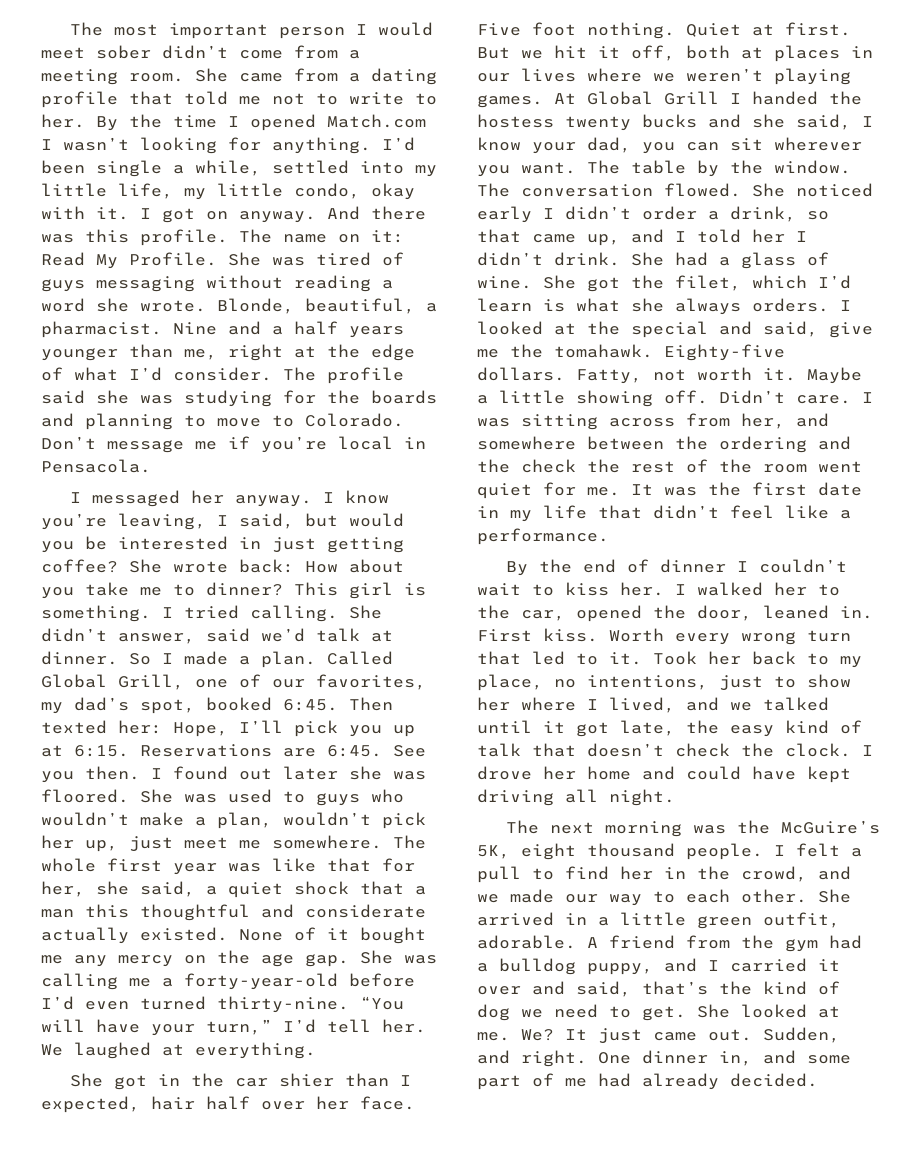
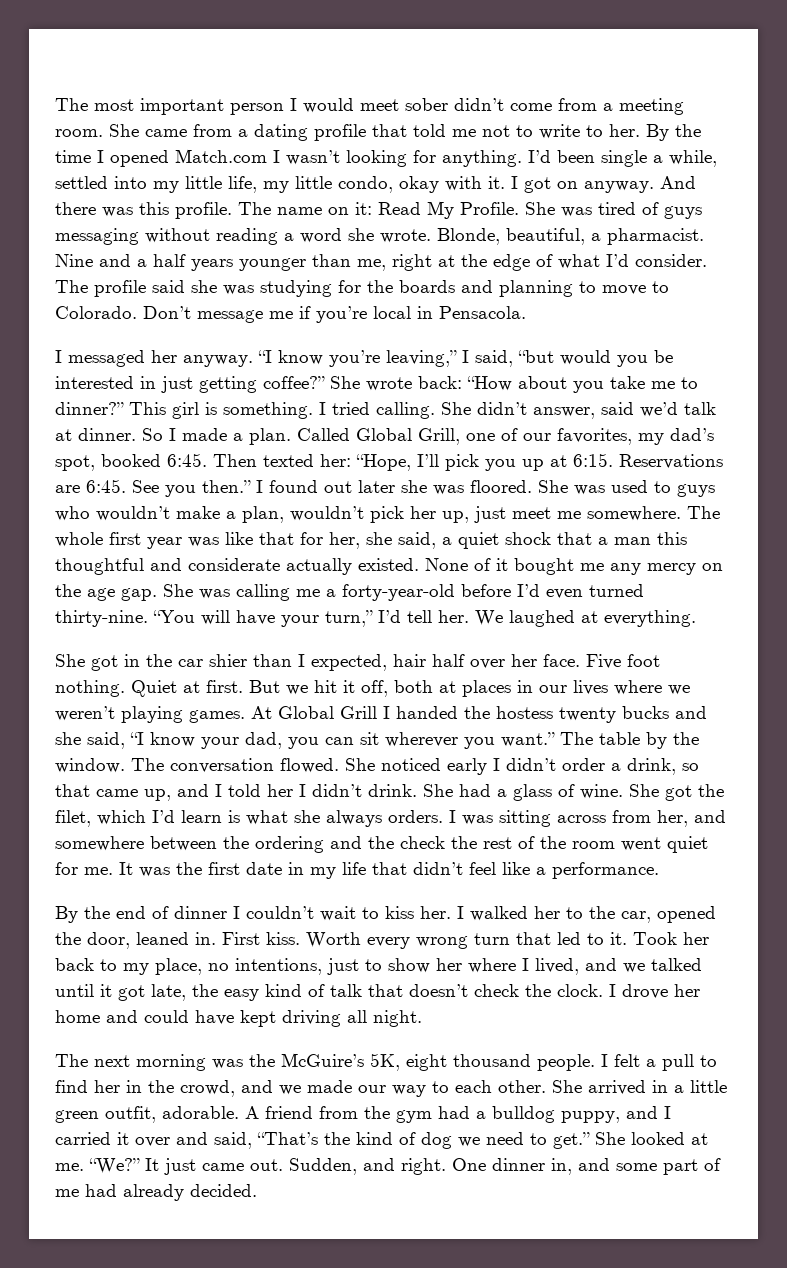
- I know you’re leaving, I said, but would you be interested in just getting coffee?
+ “I know you’re leaving,” I said, “but would you be interested in just getting coffee?”
- She wrote back: How about you take me to dinner?
+ She wrote back: “How about you take me to dinner?”
- Then texted her: Hope, I’ll pick you up at 6:15.
+ Then texted her: “Hope, I’ll pick you up at 6:15.
- See you then.
+ See you then.”
- At Global Grill I handed the hostess twenty bucks and she said, I know your dad, you can sit wherever you want.
+ At Global Grill I handed the hostess twenty bucks and she said, “I know your dad, you can sit wherever you want.”
- I looked at the special and said, give me the tomahawk. Eighty-five dollars. Fatty, not worth it. Maybe a little showing off. Didn’t care. I was sitting across from her, and somewhere between the ordering and the check the rest of the room went quiet for me.
+ I was sitting across from her, and somewhere between the ordering and the check the rest of the room went quiet for me.
- A friend from the gym had a bulldog puppy, and I carried it over and said, that’s the kind of dog we need to get.
+ A friend from the gym had a bulldog puppy, and I carried it over and said, “That’s the kind of dog we need to get.”
- We?
+ “We?”

